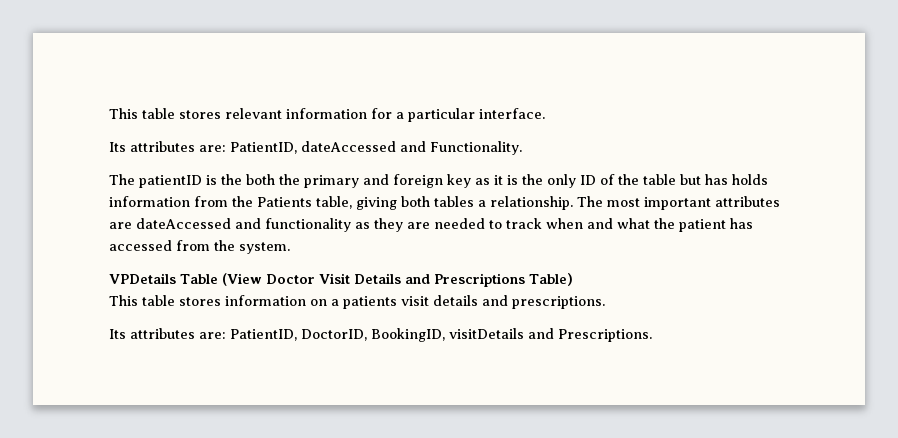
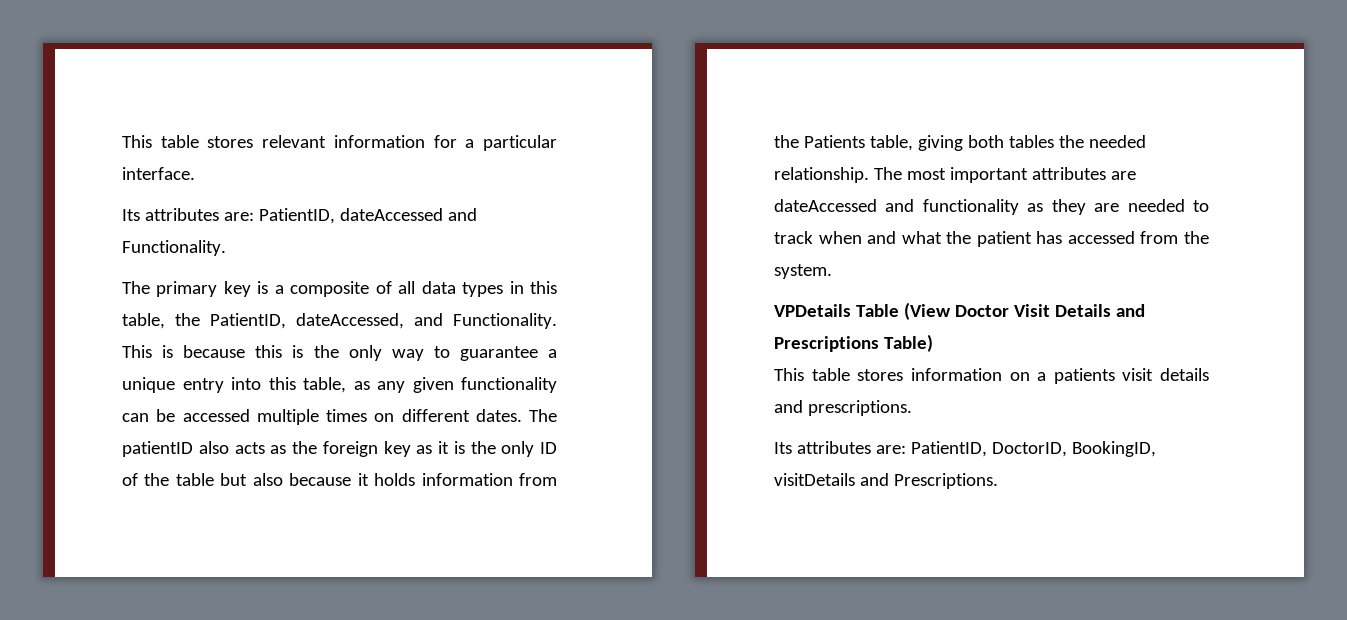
- The patientID is the both the primary and foreign key as it is the only ID of the table but has holds information from the Patients table, giving both tables a relationship.
+ The primary key is a composite of all data types in this table, the PatientID, dateAccessed, and Functionality. This is because this is the only way to guarantee a unique entry into this table, as any given functionality can be accessed multiple times on different dates. The patientID also acts as the foreign key as it is the only ID of the table but also because it holds information from the Patients table, giving both tables the needed relationship.

